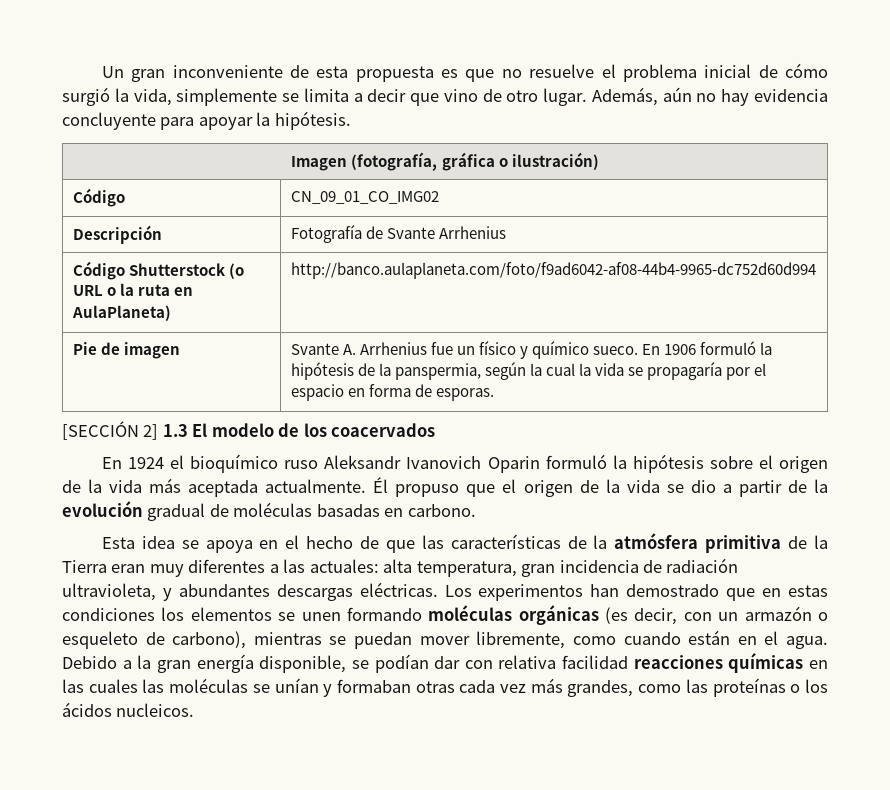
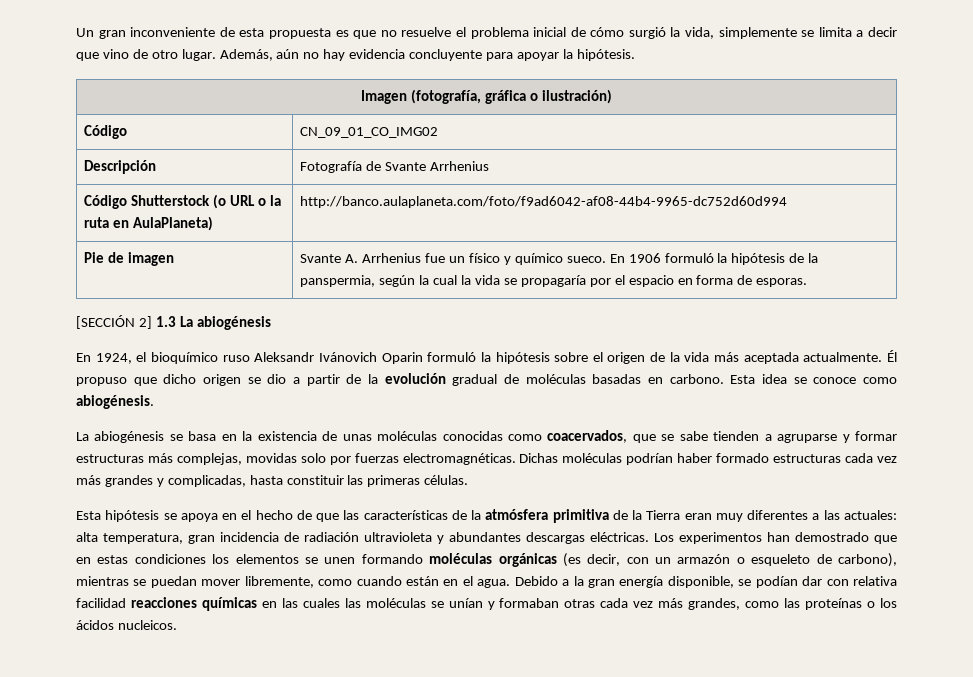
- [SECCIÓN 2] 1.3 El modelo de los coacervados
- En 1924 el bioquímico ruso Aleksandr Ivanovich Oparin formuló la hipótesis sobre el origen de la vida más aceptada actualmente.
+ [SECCIÓN 2] 1.3 La abiogénesis
+ En 1924, el bioquímico ruso Aleksandr Ivánovich Oparin formuló la hipótesis sobre el origen de la vida más aceptada actualmente.
- Él propuso que el origen de la vida se dio a partir de la evolución gradual de moléculas basadas en carbono.
- Esta idea se apoya en el hecho de que las características de la atmósfera primitiva de la Tierra eran muy diferentes a las actuales: alta temperatura, gran incidencia de radiación ultravioleta, y abundantes descargas eléctricas.
+ Él propuso que dicho origen se dio a partir de la evolución gradual de moléculas basadas en carbono. Esta idea se conoce como abiogénesis.
+ La abiogénesis se basa en la existencia de unas moléculas conocidas como coacervados, que se sabe tienden a agruparse y formar estructuras más complejas, movidas solo por fuerzas electromagnéticas. Dichas moléculas podrían haber formado estructuras cada vez más grandes y complicadas, hasta constituir las primeras células.
+ Esta hipótesis se apoya en el hecho de que las características de la atmósfera primitiva de la Tierra eran muy diferentes a las actuales: alta temperatura, gran incidencia de radiación ultravioleta y abundantes descargas eléctricas.

